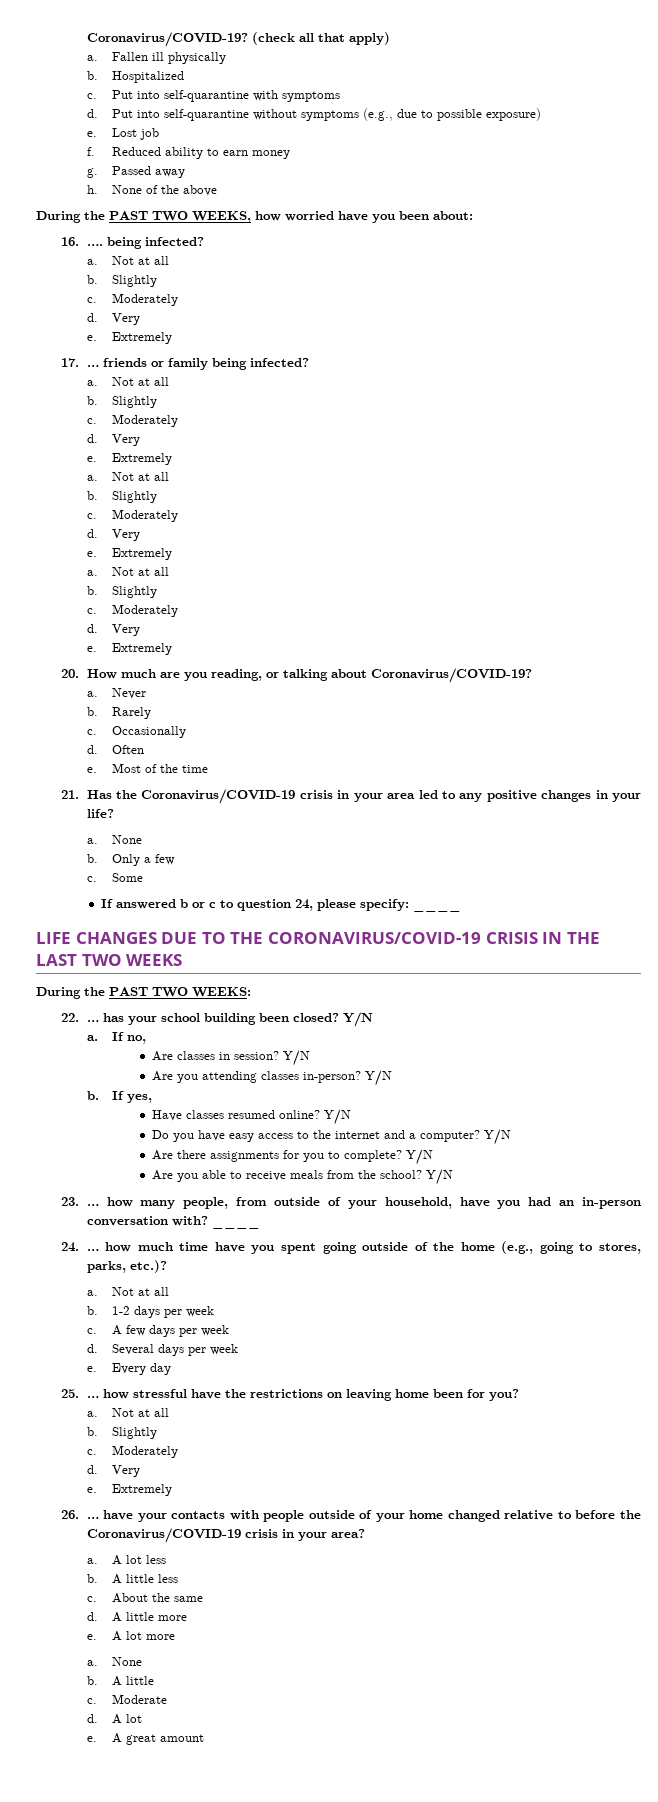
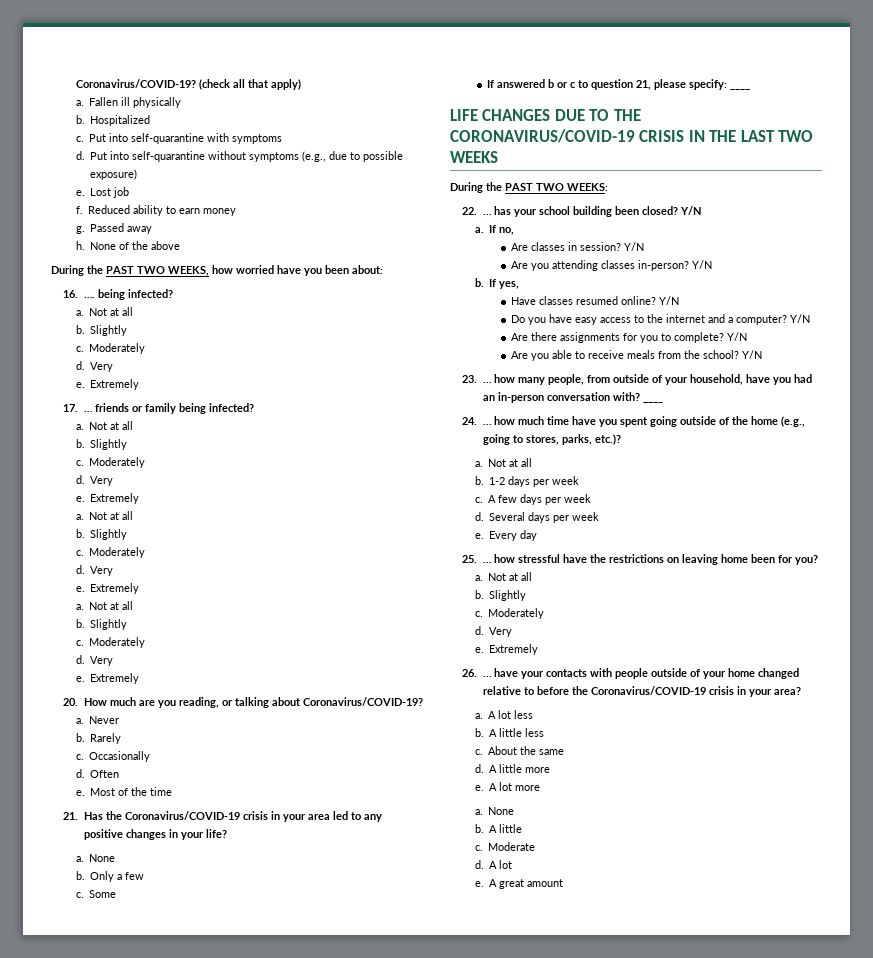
- If answered b or c to question 24, please specify: ____
+ If answered b or c to question 21, please specify: ____

